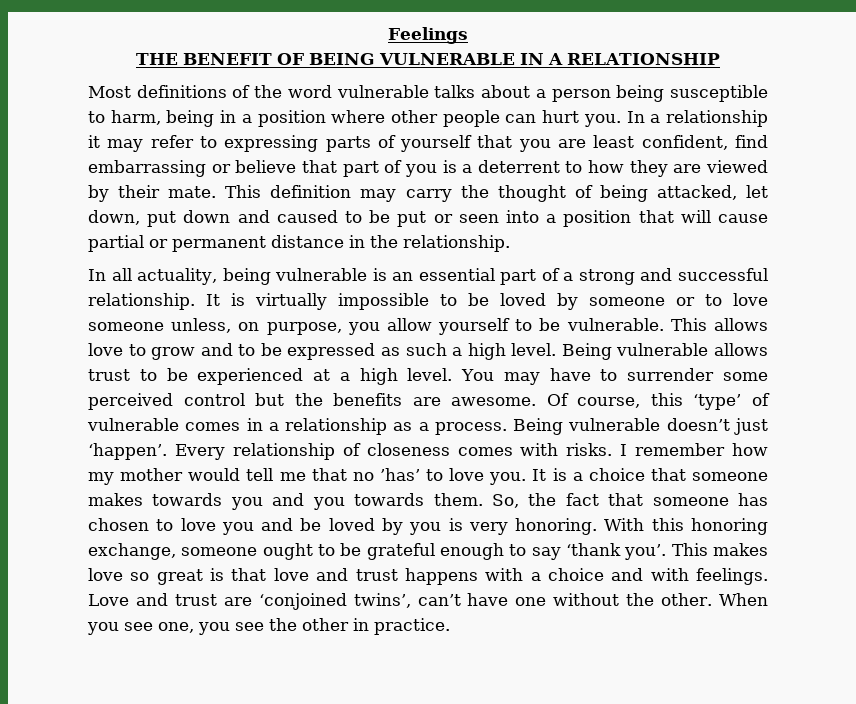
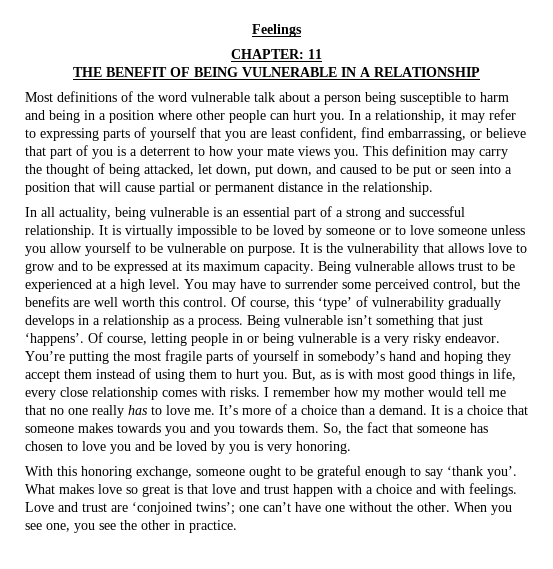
+ CHAPTER: 11
- Most definitions of the word vulnerable talks about a person being susceptible to harm, being in a position where other people can hurt you.
+ Most definitions of the word vulnerable talk about a person being susceptible to harm and being in a position where other people can hurt you.
- In a relationship it may refer to expressing parts of yourself that you are least confident, find embarrassing or believe that part of you is a deterrent to how they are viewed by their mate.
+ In a relationship, it may refer to expressing parts of yourself that you are least confident, find embarrassing, or believe that part of you is a deterrent to how your mate views you.
- This definition may carry the thought of being attacked, let down, put down and caused to be put or seen into a position that will cause partial or permanent distance in the relationship.
+ This definition may carry the thought of being attacked, let down, put down, and caused to be put or seen into a position that will cause partial or permanent distance in the relationship.
- It is virtually impossible to be loved by someone or to love someone unless, on purpose, you allow yourself to be vulnerable. This allows love to grow and to be expressed as such a high level.
+ It is virtually impossible to be loved by someone or to love someone unless you allow yourself to be vulnerable on purpose. It is the vulnerability that allows love to grow and to be expressed at its maximum capacity.
- You may have to surrender some perceived control but the benefits are awesome.
+ You may have to surrender some perceived control, but the benefits are well worth this control.
- Of course, this ‘type’ of vulnerable comes in a relationship as a process.
+ Of course, this ‘type’ of vulnerability gradually develops in a relationship as a process.
- Being vulnerable doesn’t just ‘happen’. Every relationship of closeness comes with risks.
+ Being vulnerable isn’t something that just ‘happens’. Of course, letting people in or being vulnerable is a very risky endeavor. You’re putting the most fragile parts of yourself in somebody’s hand and hoping they accept them instead of using them to hurt you. But, as is with most good things in life, every close relationship comes with risks.
- I remember how my mother would tell me that no ’has’ to love you.
+ I remember how my mother would tell me that no one really has to love me. It’s more of a choice than a demand.
- So, the fact that someone has chosen to love you and be loved by you is very honoring. With this honoring exchange, someone ought to be grateful enough to say ‘thank you’.
+ So, the fact that someone has chosen to love you and be loved by you is very honoring.
+ With this honoring exchange, someone ought to be grateful enough to say ‘thank you’.
- This makes love so great is that love and trust happens with a choice and with feelings.
+ What makes love so great is that love and trust happen with a choice and with feelings.
- Love and trust are ‘conjoined twins’, can’t have one without the other.
+ Love and trust are ‘conjoined twins’; one can’t have one without the other.

